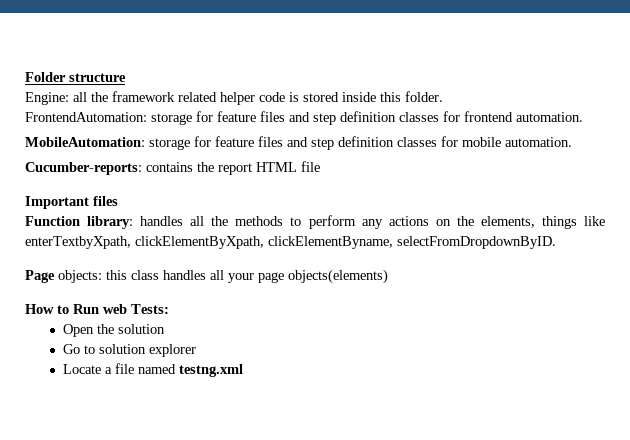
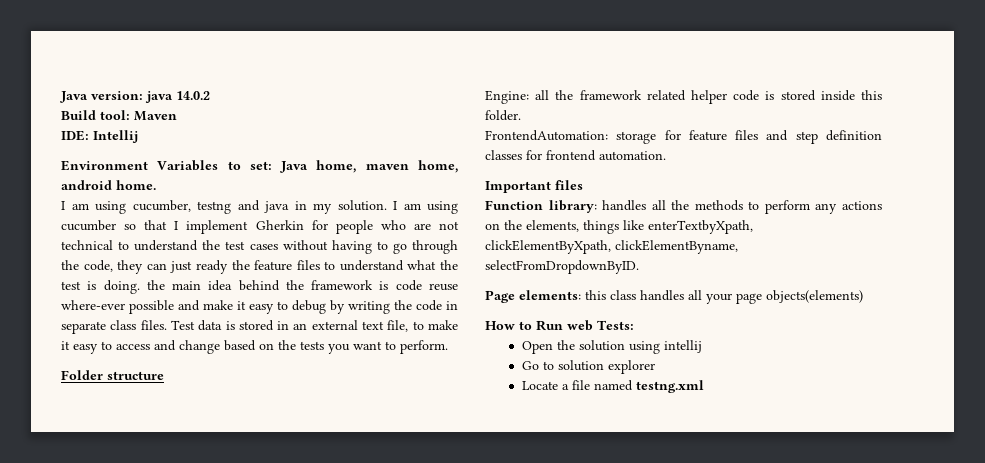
+ Java version: java 14.0.2
+ Build tool: Maven
+ IDE: Intellij
+ Environment Variables to set: Java home, maven home, android home.
+ I am using cucumber, testng and java in my solution. I am using cucumber so that I implement Gherkin for people who are not technical to understand the test cases without having to go through the code, they can just ready the feature files to understand what the test is doing. the main idea behind the framework is code reuse where-ever possible and make it easy to debug by writing the code in separate class files. Test data is stored in an external text file, to make it easy to access and change based on the tests you want to perform.
- MobileAutomation: storage for feature files and step definition classes for mobile automation.
- Cucumber-reports: contains the report HTML file
- Page objects: this class handles all your page objects(elements)
+ Page elements: this class handles all your page objects(elements)
- Open the solution
+ Open the solution using intellij

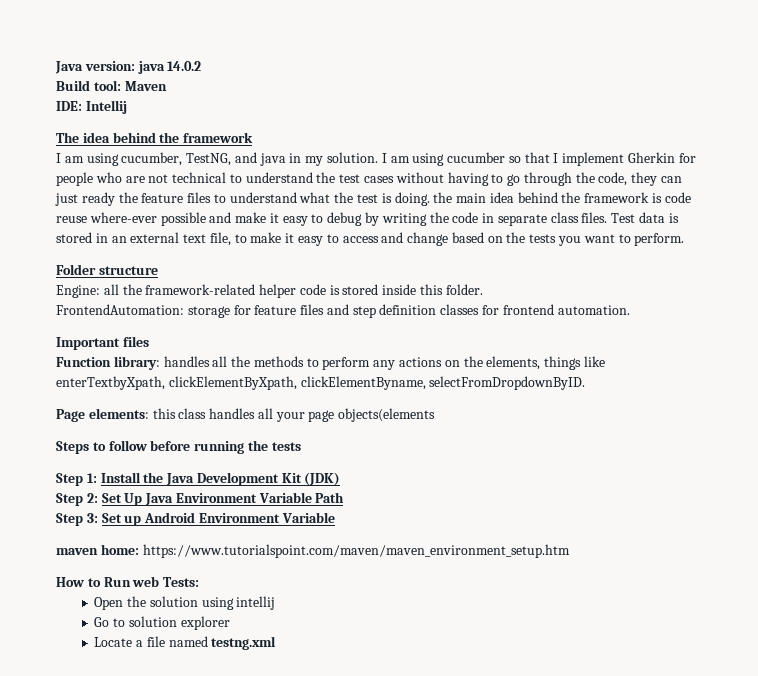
- Environment Variables to set: Java home, maven home, android home.
+ The idea behind the framework
- I am using cucumber, testng and java in my solution.
+ I am using cucumber, TestNG, and java in my solution.
- Engine: all the framework related helper code is stored inside this folder.
+ Engine: all the framework-related helper code is stored inside this folder.
- Page elements: this class handles all your page objects(elements)
+ Page elements: this class handles all your page objects(elements
+ Steps to follow before running the tests
+ Step 1: Install the Java Development Kit (JDK)
+ Step 2: Set Up Java Environment Variable Path
+ Step 3: Set up Android Environment Variable
+ maven home: https://www.tutorialspoint.com/maven/maven_environment_setup.htm

